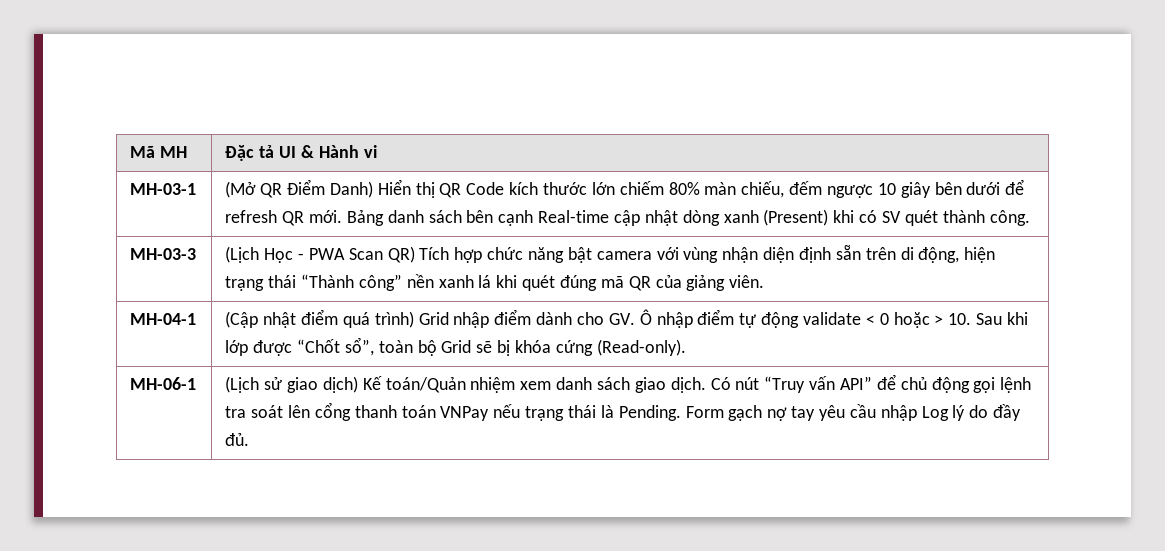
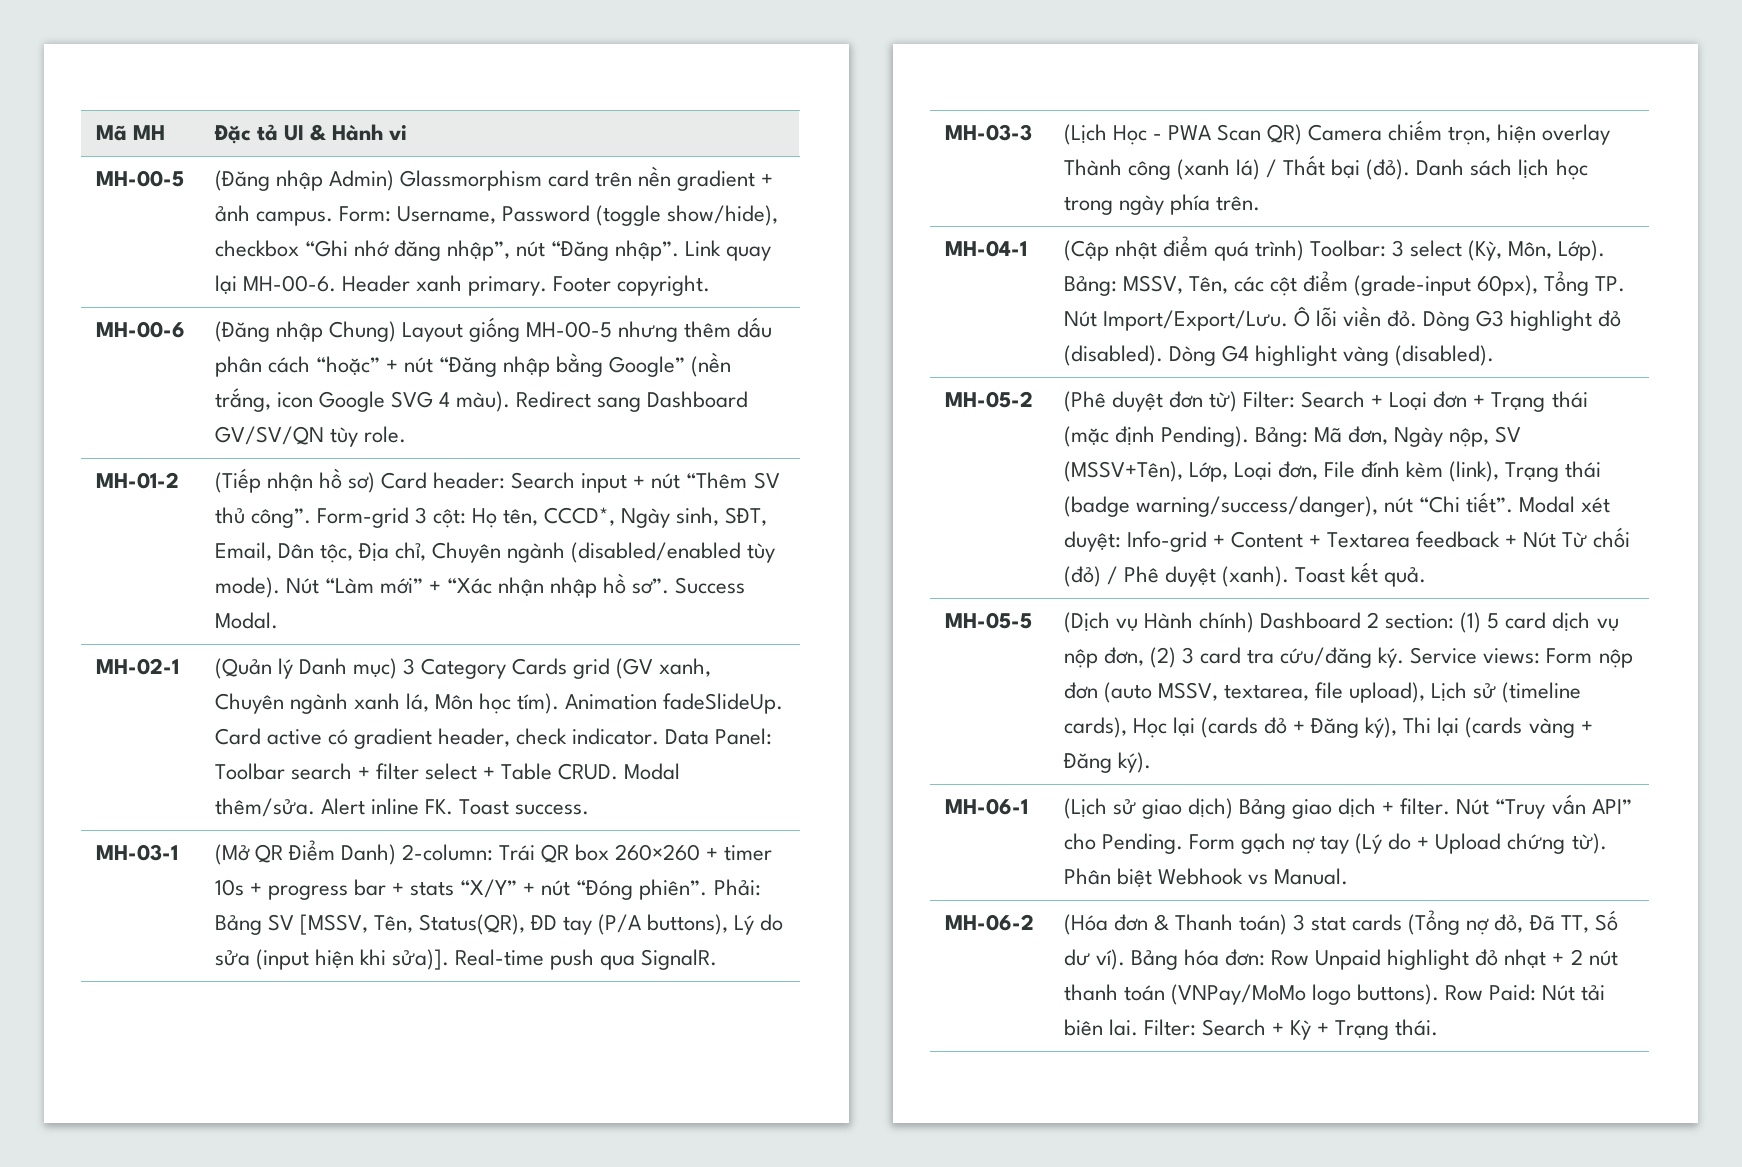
+ MH-00-5 | (Đăng nhập Admin) Glassmorphism card trên nền gradient + ảnh campus. Form: Username, Password (toggle show/hide), checkbox “Ghi nhớ đăng nhập”, nút “Đăng nhập”. Link quay lại MH-00-6. Header xanh primary. Footer copyright.
+ MH-00-6 | (Đăng nhập Chung) Layout giống MH-00-5 nhưng thêm dấu phân cách “hoặc” + nút “Đăng nhập bằng Google” (nền trắng, icon Google SVG 4 màu). Redirect sang Dashboard GV/SV/QN tùy role.
+ MH-01-2 | (Tiếp nhận hồ sơ) Card header: Search input + nút “Thêm SV thủ công”. Form-grid 3 cột: Họ tên, CCCD*, Ngày sinh, SĐT, Email, Dân tộc, Địa chỉ, Chuyên ngành (disabled/enabled tùy mode). Nút “Làm mới” + “Xác nhận nhập hồ sơ”. Success Modal.
+ MH-02-1 | (Quản lý Danh mục) 3 Category Cards grid (GV xanh, Chuyên ngành xanh lá, Môn học tím). Animation fadeSlideUp. Card active có gradient header, check indicator. Data Panel: Toolbar search + filter select + Table CRUD. Modal thêm/sửa. Alert inline FK. Toast success.
- (Mở QR Điểm Danh) Hiển thị QR Code kích thước lớn chiếm 80% màn chiếu, đếm ngược 10 giây bên dưới để refresh QR mới. Bảng danh sách bên cạnh Real-time cập nhật dòng xanh (Present) khi có SV quét thành công.
+ (Mở QR Điểm Danh) 2-column: Trái QR box 260×260 + timer 10s + progress bar + stats “X/Y” + nút “Đóng phiên”. Phải: Bảng SV [MSSV, Tên, Status(QR), ĐD tay (P/A buttons), Lý do sửa (input hiện khi sửa)]. Real-time push qua SignalR.
- MH-03-3 | (Lịch Học - PWA Scan QR) Tích hợp chức năng bật camera với vùng nhận diện định sẵn trên di động, hiện trạng thái “Thành công” nền xanh lá khi quét đúng mã QR của giảng viên.
+ MH-03-3 | (Lịch Học - PWA Scan QR) Camera chiếm trọn, hiện overlay Thành công (xanh lá) / Thất bại (đỏ). Danh sách lịch học trong ngày phía trên.
- MH-04-1 | (Cập nhật điểm quá trình) Grid nhập điểm dành cho GV. Ô nhập điểm tự động validate < 0 hoặc > 10. Sau khi lớp được “Chốt sổ”, toàn bộ Grid sẽ bị khóa cứng (Read-only).
+ MH-04-1 | (Cập nhật điểm quá trình) Toolbar: 3 select (Kỳ, Môn, Lớp). Bảng: MSSV, Tên, các cột điểm (grade-input 60px), Tổng TP. Nút Import/Export/Lưu. Ô lỗi viền đỏ. Dòng G3 highlight đỏ (disabled). Dòng G4 highlight vàng (disabled).
+ MH-05-2 | (Phê duyệt đơn từ) Filter: Search + Loại đơn + Trạng thái (mặc định Pending). Bảng: Mã đơn, Ngày nộp, SV (MSSV+Tên), Lớp, Loại đơn, File đính kèm (link), Trạng thái (badge warning/success/danger), nút “Chi tiết”. Modal xét duyệt: Info-grid + Content + Textarea feedback + Nút Từ chối (đỏ) / Phê duyệt (xanh). Toast kết quả.
+ MH-05-5 | (Dịch vụ Hành chính) Dashboard 2 section: (1) 5 card dịch vụ nộp đơn, (2) 3 card tra cứu/đăng ký. Service views: Form nộp đơn (auto MSSV, textarea, file upload), Lịch sử (timeline cards), Học lại (cards đỏ + Đăng ký), Thi lại (cards vàng + Đăng ký).
- (Lịch sử giao dịch) Kế toán/Quản nhiệm xem danh sách giao dịch. Có nút “Truy vấn API” để chủ động gọi lệnh tra soát lên cổng thanh toán VNPay nếu trạng thái là Pending.
+ (Lịch sử giao dịch) Bảng giao dịch + filter. Nút “Truy vấn API” cho Pending.
- Form gạch nợ tay yêu cầu nhập Log lý do đầy đủ.
+ Form gạch nợ tay (Lý do + Upload chứng từ). Phân biệt Webhook vs Manual.
+ MH-06-2 | (Hóa đơn & Thanh toán) 3 stat cards (Tổng nợ đỏ, Đã TT, Số dư ví). Bảng hóa đơn: Row Unpaid highlight đỏ nhạt + 2 nút thanh toán (VNPay/MoMo logo buttons). Row Paid: Nút tải biên lai. Filter: Search + Kỳ + Trạng thái.

